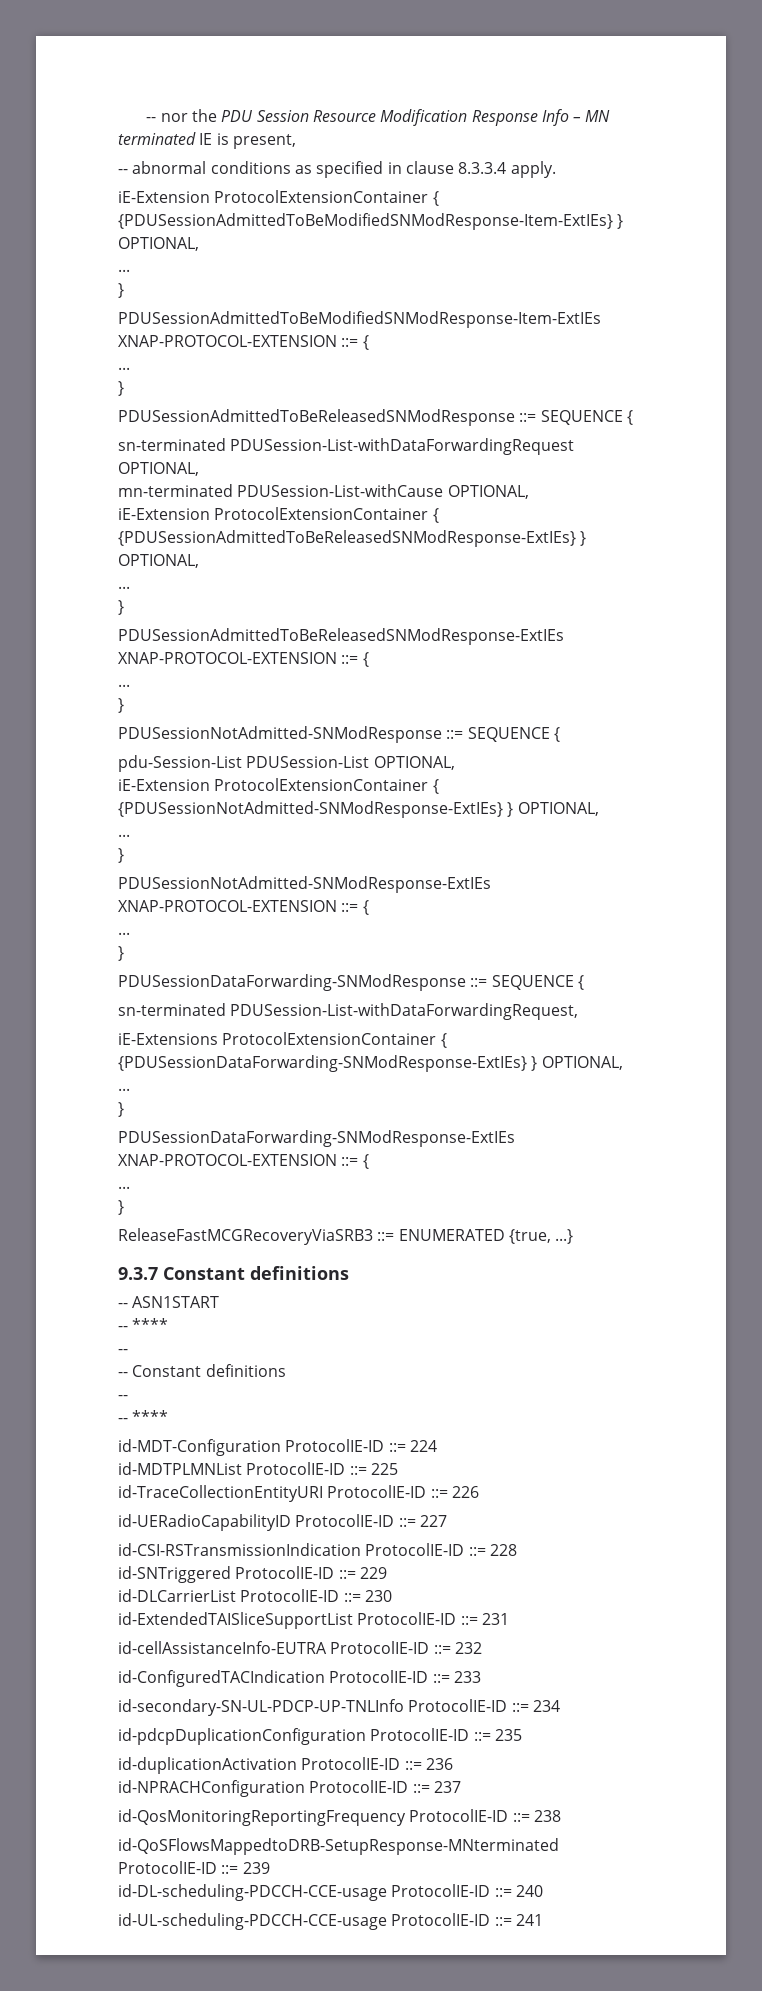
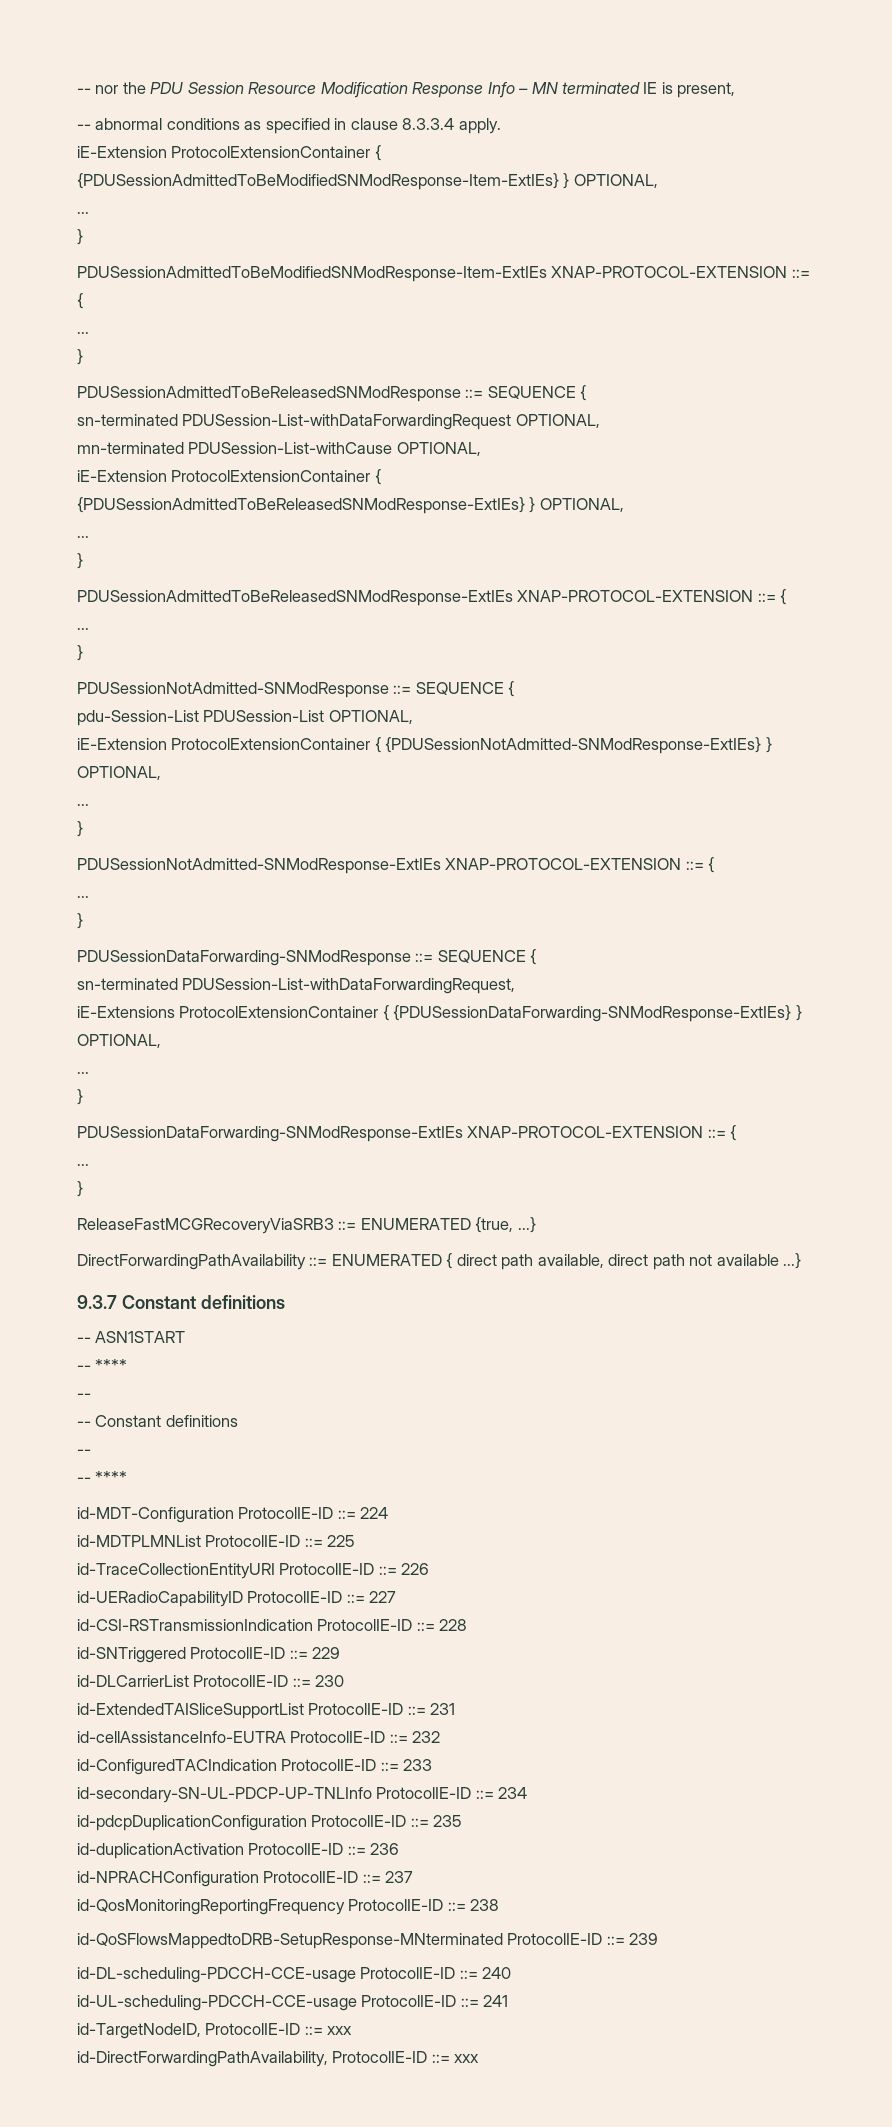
+ DirectForwardingPathAvailability ::= ENUMERATED { direct path available, direct path not available ...}
+ id-TargetNodeID, ProtocolIE-ID ::= xxx
+ id-DirectForwardingPathAvailability, ProtocolIE-ID ::= xxx

